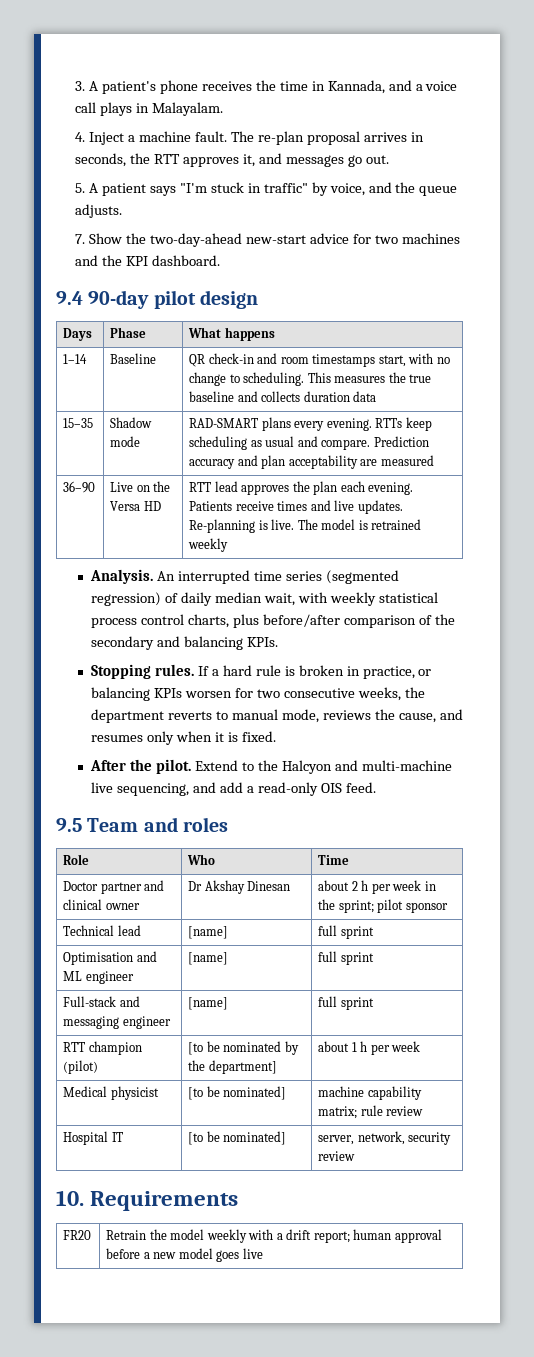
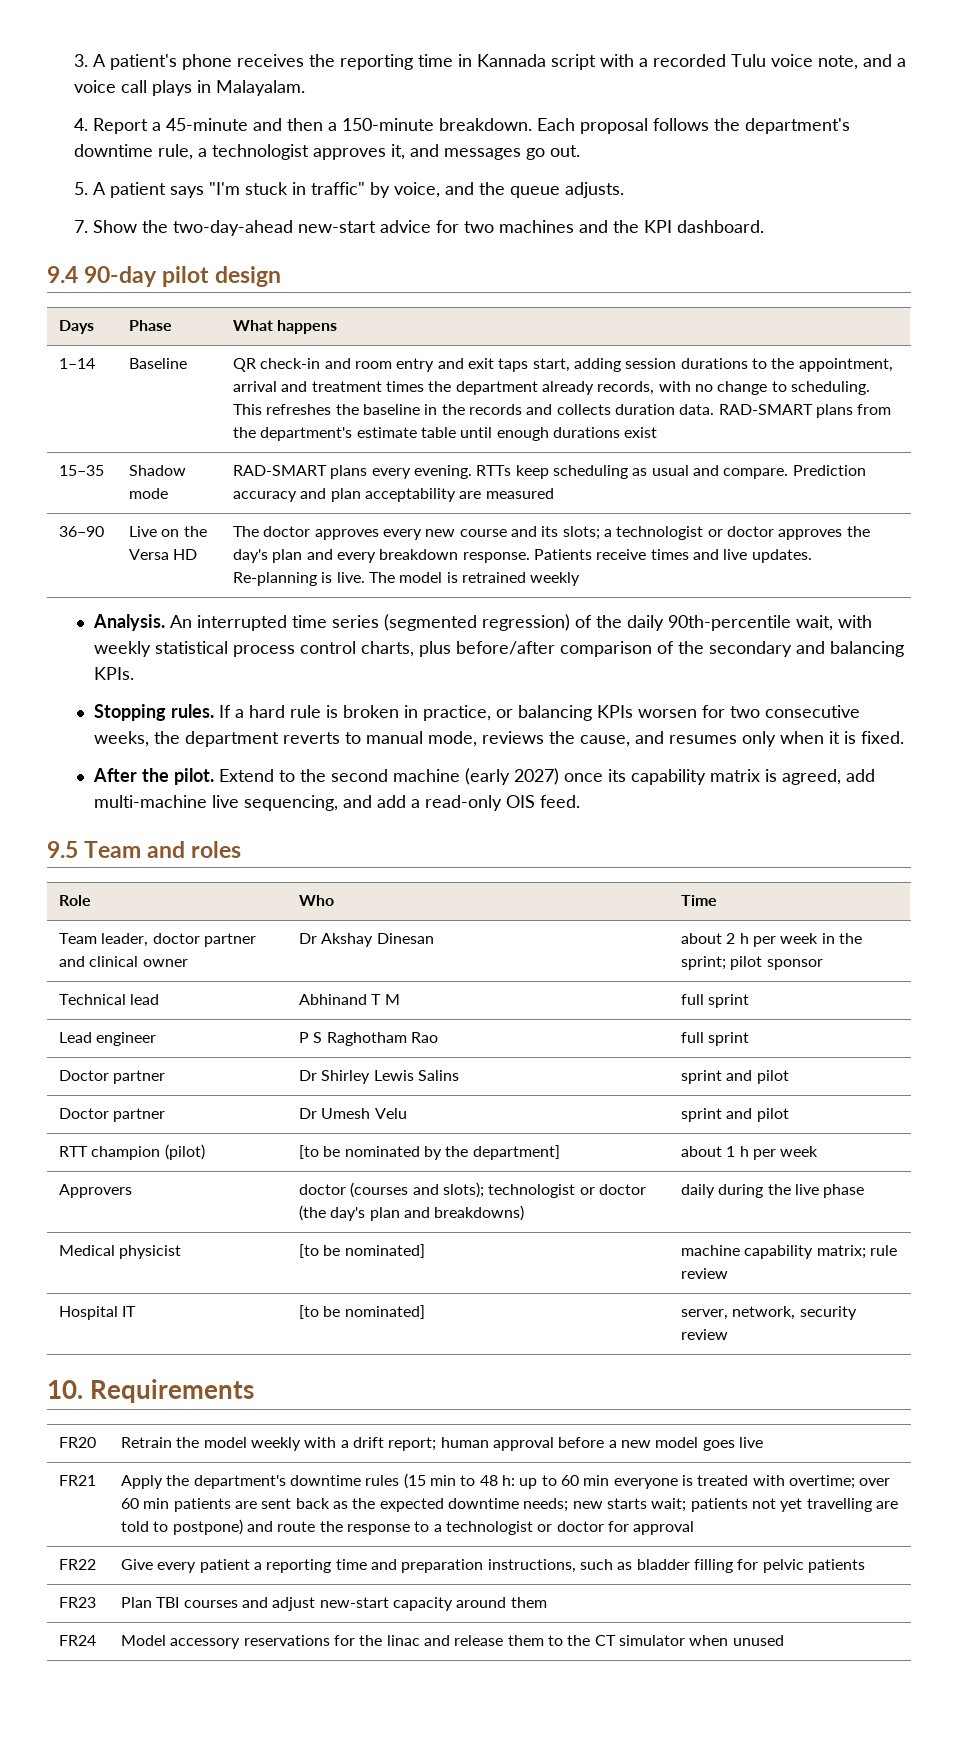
- 3. A patient's phone receives the time in Kannada, and a voice call plays in Malayalam.
+ 3. A patient's phone receives the reporting time in Kannada script with a recorded Tulu voice note, and a voice call plays in Malayalam.
- 4. Inject a machine fault. The re-plan proposal arrives in seconds, the RTT approves it, and messages go out.
+ 4. Report a 45-minute and then a 150-minute breakdown. Each proposal follows the department's downtime rule, a technologist approves it, and messages go out.
- QR check-in and room timestamps start, with no change to scheduling.
+ QR check-in and room entry and exit taps start, adding session durations to the appointment, arrival and treatment times the department already records, with no change to scheduling.
- This measures the true baseline and collects duration data
+ This refreshes the baseline in the records and collects duration data. RAD-SMART plans from the department's estimate table until enough durations exist
- RTT lead approves the plan each evening.
+ The doctor approves every new course and its slots; a technologist or doctor approves the day's plan and every breakdown response.
- An interrupted time series (segmented regression) of daily median wait, with weekly statistical process control charts, plus before/after comparison of the secondary and balancing KPIs.
+ An interrupted time series (segmented regression) of the daily 90th-percentile wait, with weekly statistical process control charts, plus before/after comparison of the secondary and balancing KPIs.
- Extend to the Halcyon and multi-machine live sequencing, and add a read-only OIS feed.
+ Extend to the second machine (early 2027) once its capability matrix is agreed, add multi-machine live sequencing, and add a read-only OIS feed.
- Doctor partner and clinical owner | Dr Akshay Dinesan | about 2 h per week in the sprint; pilot sponsor
+ Team leader, doctor partner and clinical owner | Dr Akshay Dinesan | about 2 h per week in the sprint; pilot sponsor
- Technical lead | [name] | full sprint
- Optimisation and ML engineer | [name] | full sprint
- Full-stack and messaging engineer | [name] | full sprint
+ Technical lead | Abhinand T M | full sprint
+ Lead engineer | P S Raghotham Rao | full sprint
+ Doctor partner | Dr Shirley Lewis Salins | sprint and pilot
+ Doctor partner | Dr Umesh Velu | sprint and pilot
+ Approvers | doctor (courses and slots); technologist or doctor (the day's plan and breakdowns) | daily during the live phase
+ FR21 | Apply the department's downtime rules (15 min to 48 h: up to 60 min everyone is treated with overtime; over 60 min patients are sent back as the expected downtime needs; new starts wait; patients not yet travelling are told to postpone) and route the response to a technologist or doctor for approval
+ FR22 | Give every patient a reporting time and preparation instructions, such as bladder filling for pelvic patients
+ FR23 | Plan TBI courses and adjust new-start capacity around them
+ FR24 | Model accessory reservations for the linac and release them to the CT simulator when unused

